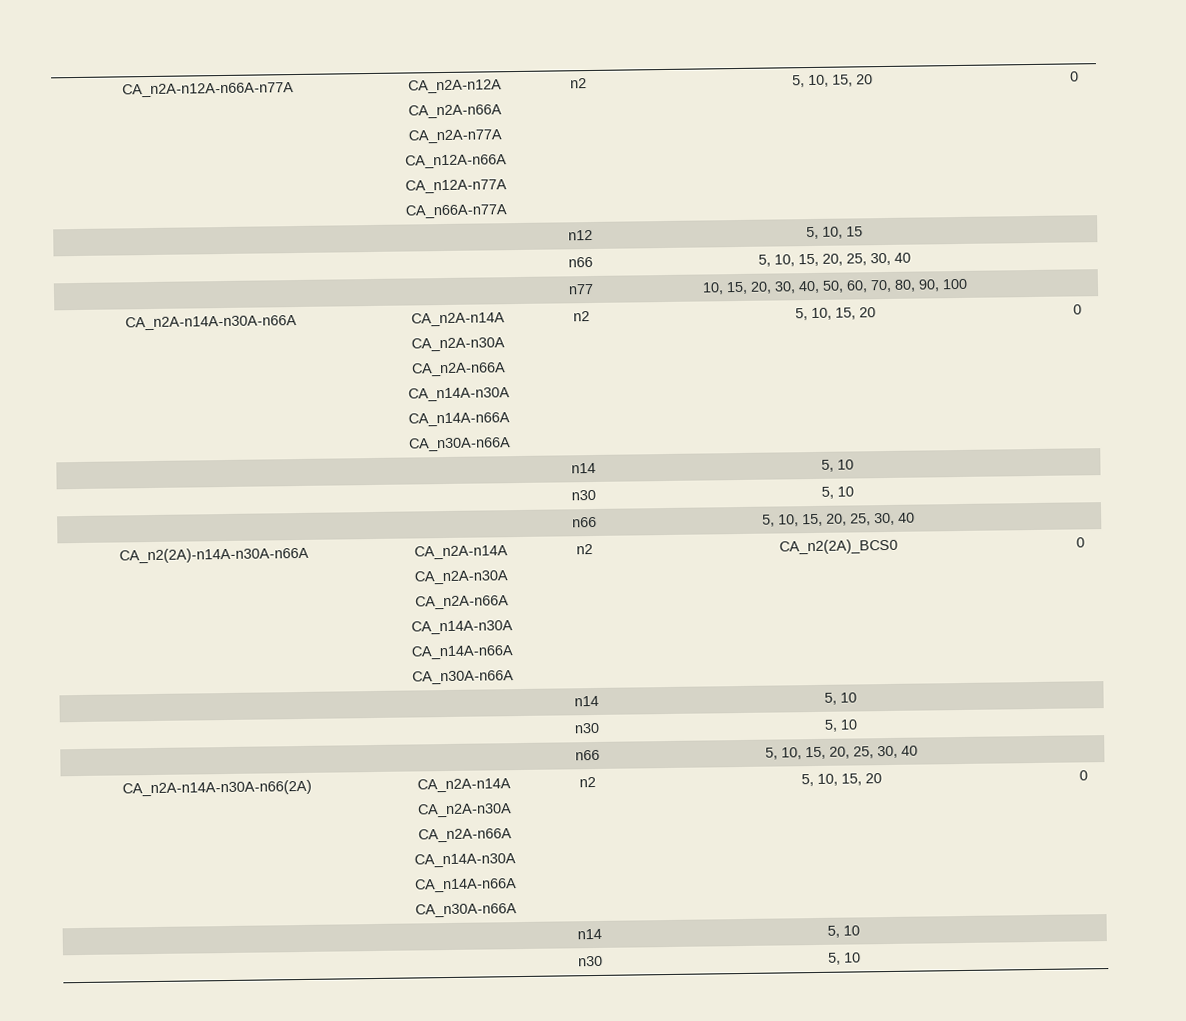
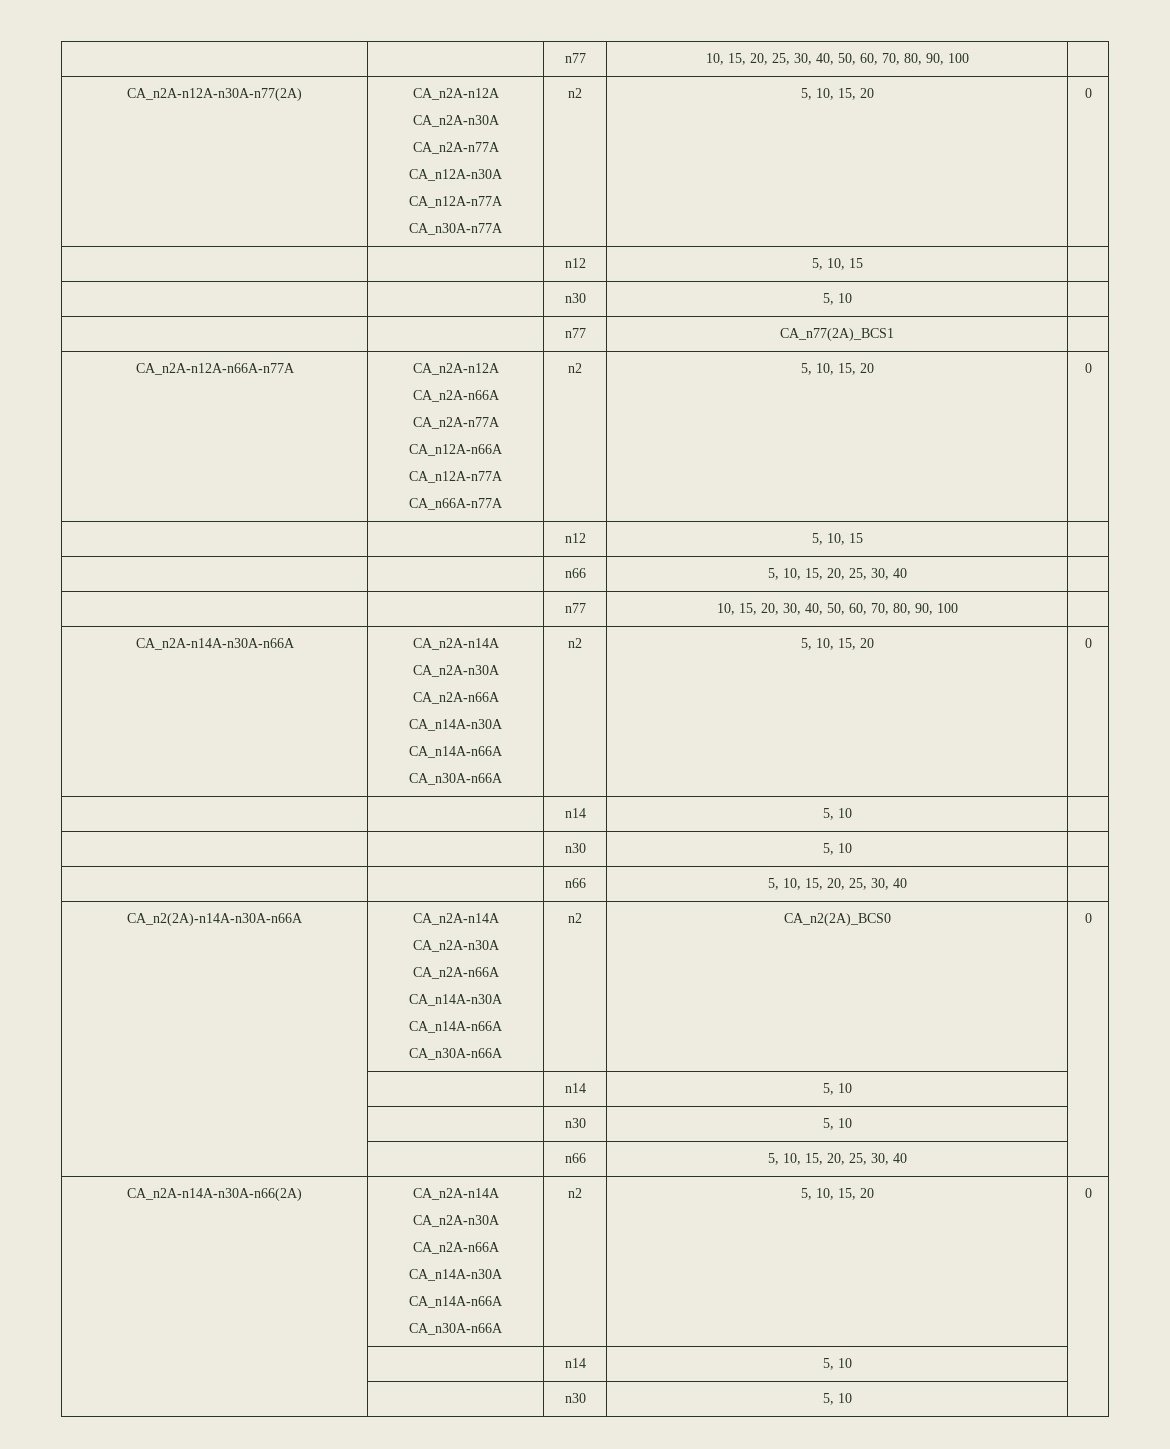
+ | | n77 | 10, 15, 20, 25, 30, 40, 50, 60, 70, 80, 90, 100 |
+ CA_n2A-n12A-n30A-n77(2A) | CA_n2A-n12A
+ CA_n2A-n30A
+ CA_n2A-n77A
+ CA_n12A-n30A
+ CA_n12A-n77A
+ CA_n30A-n77A | n2 | 5, 10, 15, 20 | 0
+ | | n12 | 5, 10, 15 |
+ | | n30 | 5, 10 |
+ | | n77 | CA_n77(2A)_BCS1 |

